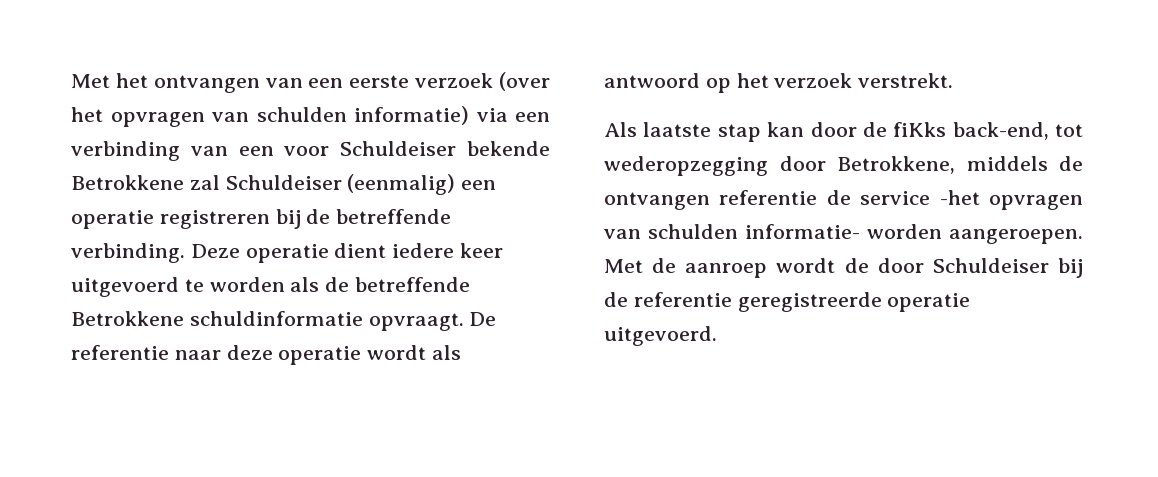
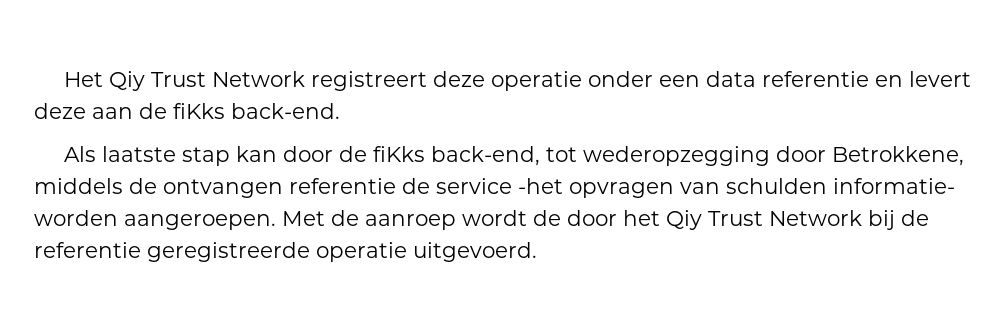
- Met het ontvangen van een eerste verzoek (over het opvragen van schulden informatie) via een verbinding van een voor Schuldeiser bekende Betrokkene zal Schuldeiser (eenmalig) een operatie registreren bij de betreffende verbinding. Deze operatie dient iedere keer uitgevoerd te worden als de betreffende Betrokkene schuldinformatie opvraagt. De referentie naar deze operatie wordt als antwoord op het verzoek verstrekt.
+ Het Qiy Trust Network registreert deze operatie onder een data referentie en levert deze aan de fiKks back-end.
- Met de aanroep wordt de door Schuldeiser bij de referentie geregistreerde operatie uitgevoerd.
+ Met de aanroep wordt de door het Qiy Trust Network bij de referentie geregistreerde operatie uitgevoerd.

